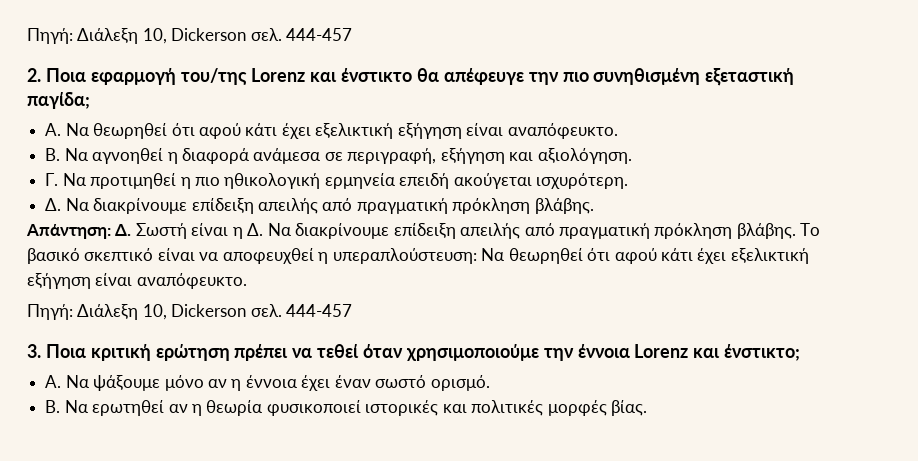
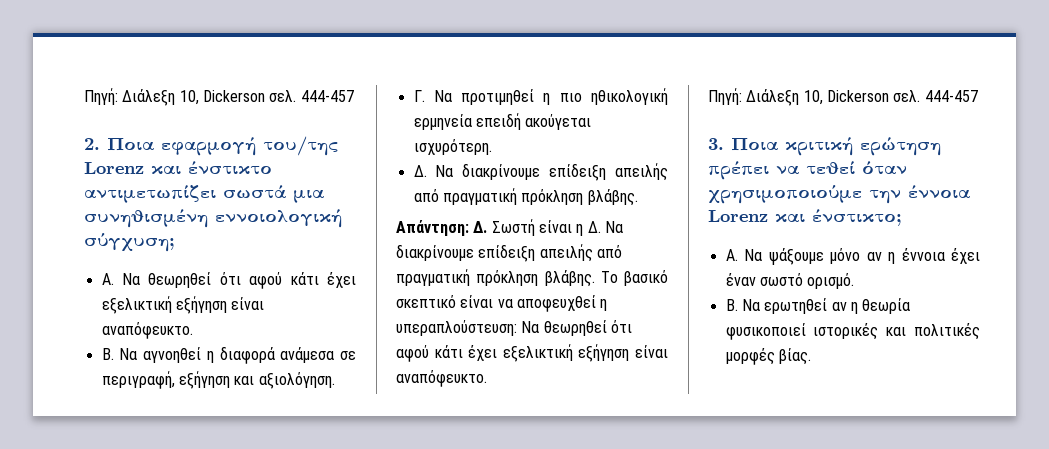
- 2. Ποια εφαρμογή του/της Lorenz και ένστικτο θα απέφευγε την πιο συνηθισμένη εξεταστική παγίδα;
+ 2. Ποια εφαρμογή του/της Lorenz και ένστικτο αντιμετωπίζει σωστά μια συνηθισμένη εννοιολογική σύγχυση;

